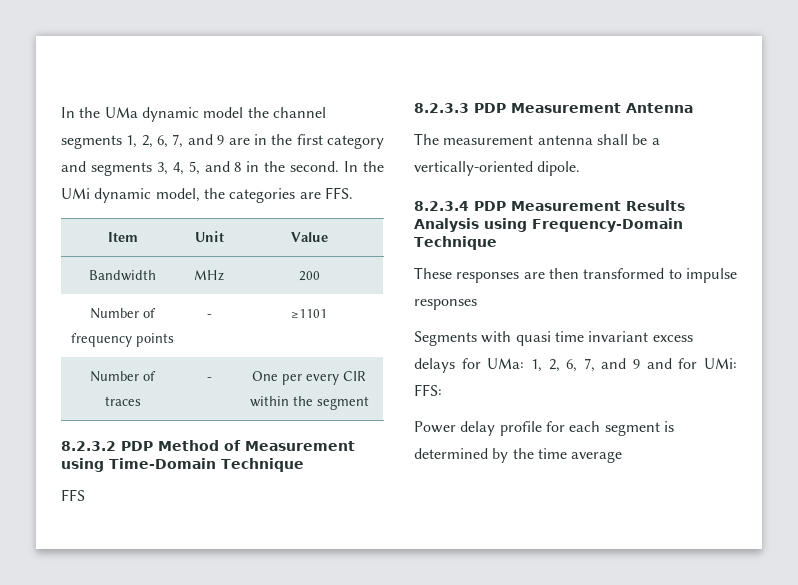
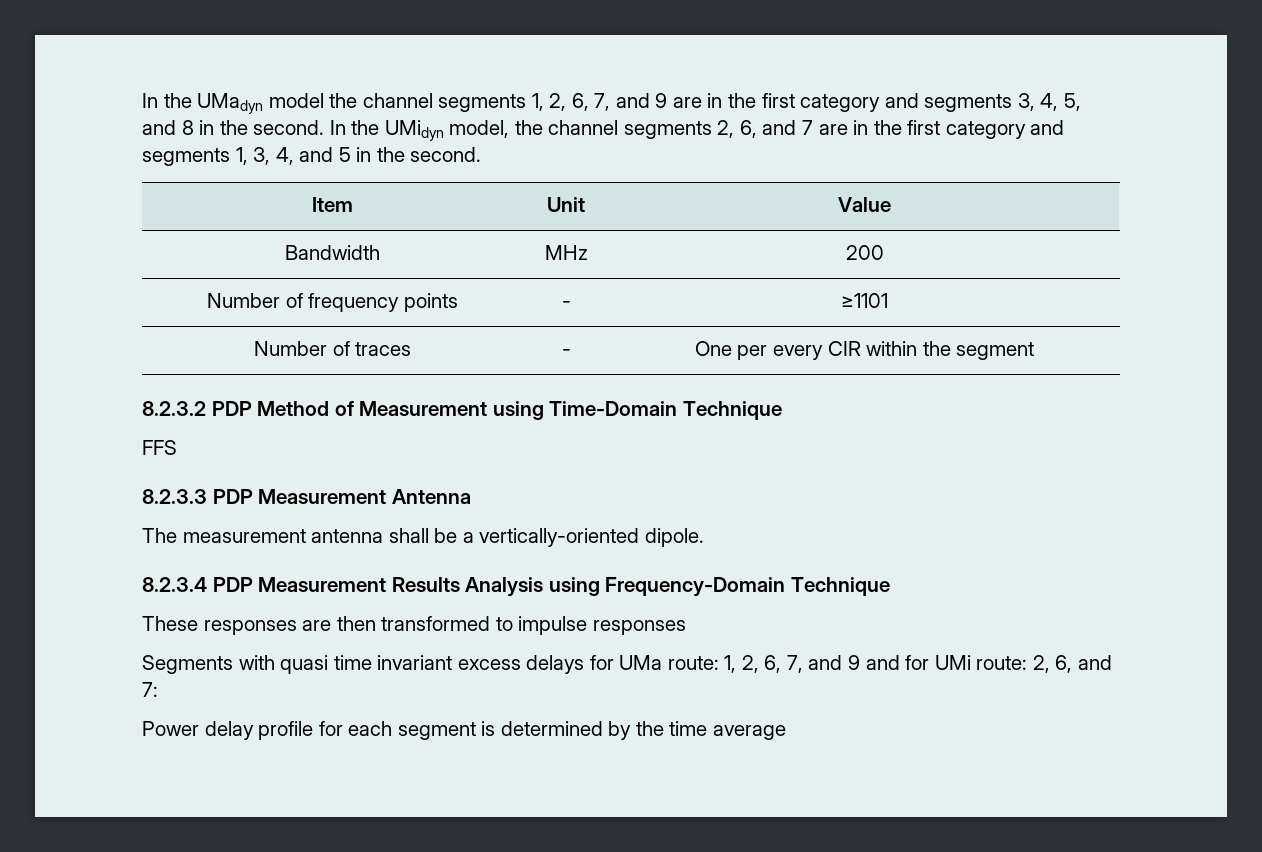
- In the UMa dynamic model the channel segments 1, 2, 6, 7, and 9 are in the first category and segments 3, 4, 5, and 8 in the second.
+ In the UMadyn model the channel segments 1, 2, 6, 7, and 9 are in the first category and segments 3, 4, 5, and 8 in the second.
- In the UMi dynamic model, the categories are FFS.
+ In the UMidyn model, the channel segments 2, 6, and 7 are in the first category and segments 1, 3, 4, and 5 in the second.
- Segments with quasi time invariant excess delays for UMa: 1, 2, 6, 7, and 9 and for UMi: FFS:
+ Segments with quasi time invariant excess delays for UMa route: 1, 2, 6, 7, and 9 and for UMi route: 2, 6, and 7:

